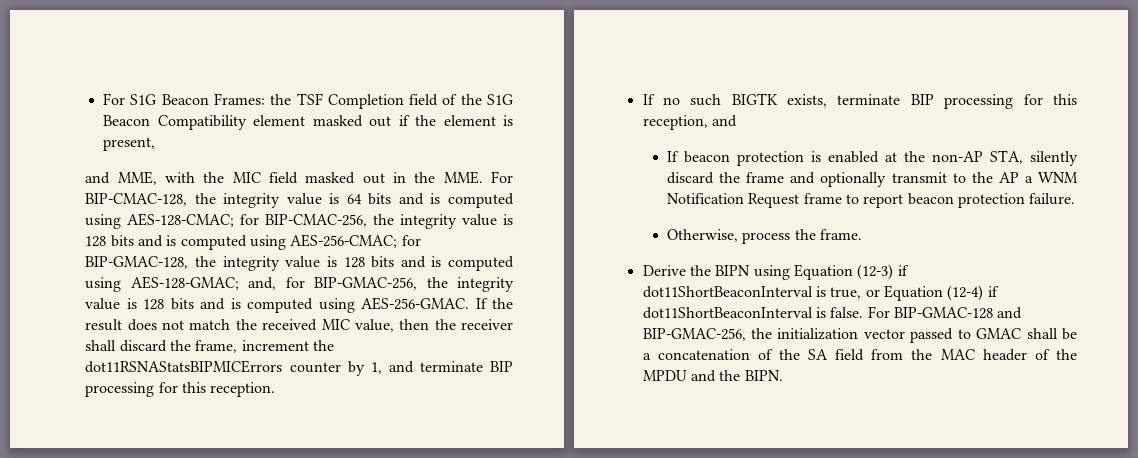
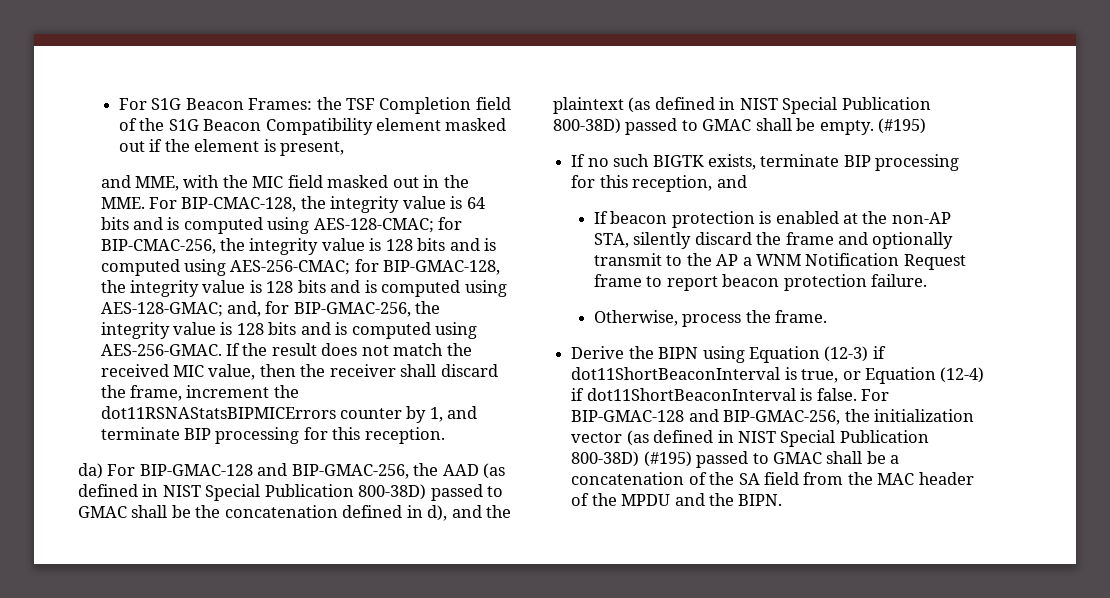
+ da) For BIP-GMAC-128 and BIP-GMAC-256, the AAD (as defined in NIST Special Publication 800-38D) passed to GMAC shall be the concatenation defined in d), and the plaintext (as defined in NIST Special Publication 800-38D) passed to GMAC shall be empty. (#195)
- For BIP-GMAC-128 and BIP-GMAC-256, the initialization vector passed to GMAC shall be a concatenation of the SA field from the MAC header of the MPDU and the BIPN.
+ For BIP-GMAC-128 and BIP-GMAC-256, the initialization vector (as defined in NIST Special Publication 800-38D) (#195) passed to GMAC shall be a concatenation of the SA field from the MAC header of the MPDU and the BIPN.

